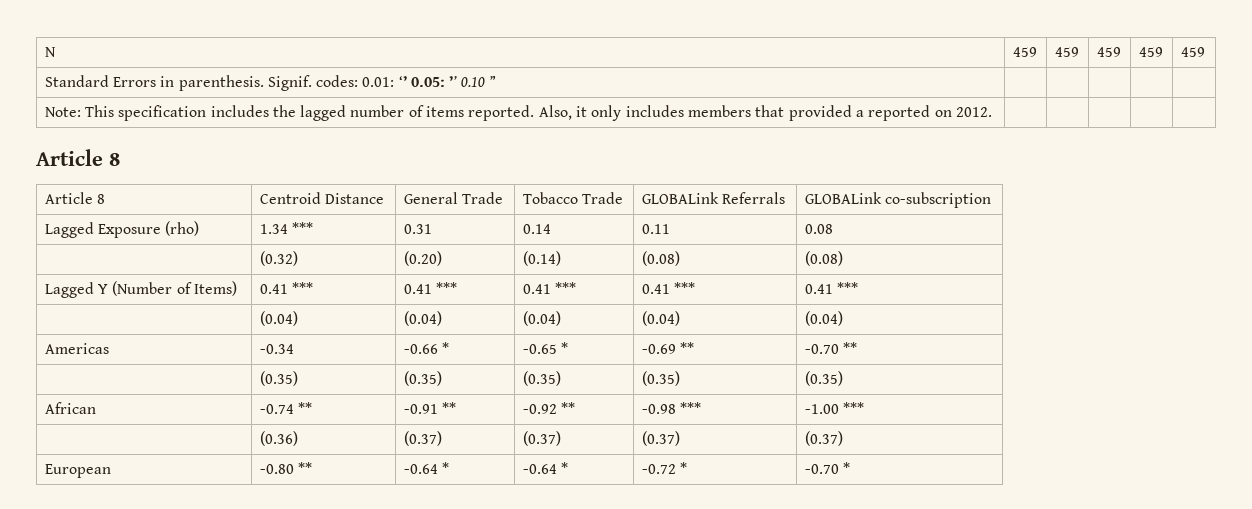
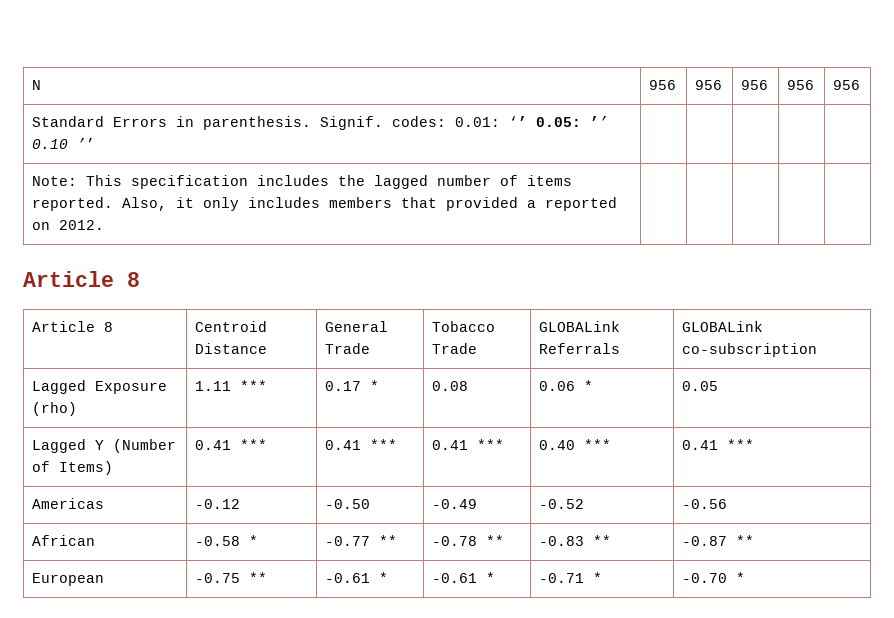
- N | 459 | 459 | 459 | 459 | 459
+ N | 956 | 956 | 956 | 956 | 956
- Lagged Exposure (rho) | 1.34 *** | 0.31 | 0.14 | 0.11 | 0.08
- | (0.32) | (0.20) | (0.14) | (0.08) | (0.08)
+ Lagged Exposure (rho) | 1.11 *** | 0.17 * | 0.08 | 0.06 * | 0.05
- Lagged Y (Number of Items) | 0.41 *** | 0.41 *** | 0.41 *** | 0.41 *** | 0.41 ***
+ Lagged Y (Number of Items) | 0.41 *** | 0.41 *** | 0.41 *** | 0.40 *** | 0.41 ***
- | (0.04) | (0.04) | (0.04) | (0.04) | (0.04)
- Americas | -0.34 | -0.66 * | -0.65 * | -0.69 ** | -0.70 **
- | (0.35) | (0.35) | (0.35) | (0.35) | (0.35)
- African | -0.74 ** | -0.91 ** | -0.92 ** | -0.98 *** | -1.00 ***
- | (0.36) | (0.37) | (0.37) | (0.37) | (0.37)
+ Americas | -0.12 | -0.50 | -0.49 | -0.52 | -0.56
+ African | -0.58 * | -0.77 ** | -0.78 ** | -0.83 ** | -0.87 **
- European | -0.80 ** | -0.64 * | -0.64 * | -0.72 * | -0.70 *
+ European | -0.75 ** | -0.61 * | -0.61 * | -0.71 * | -0.70 *

